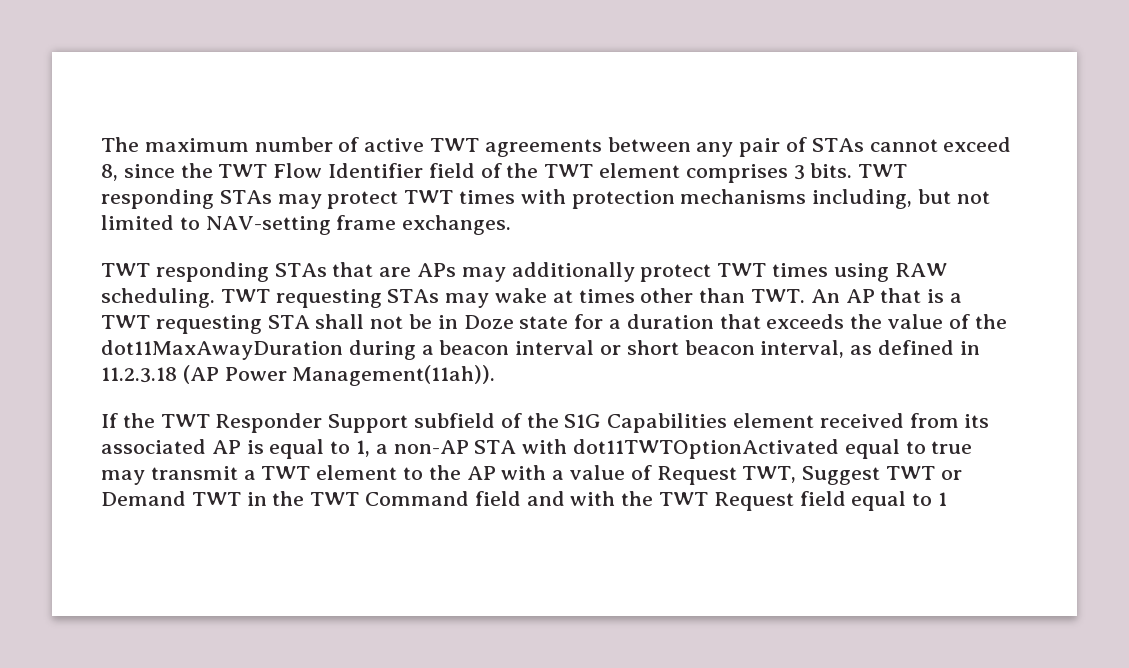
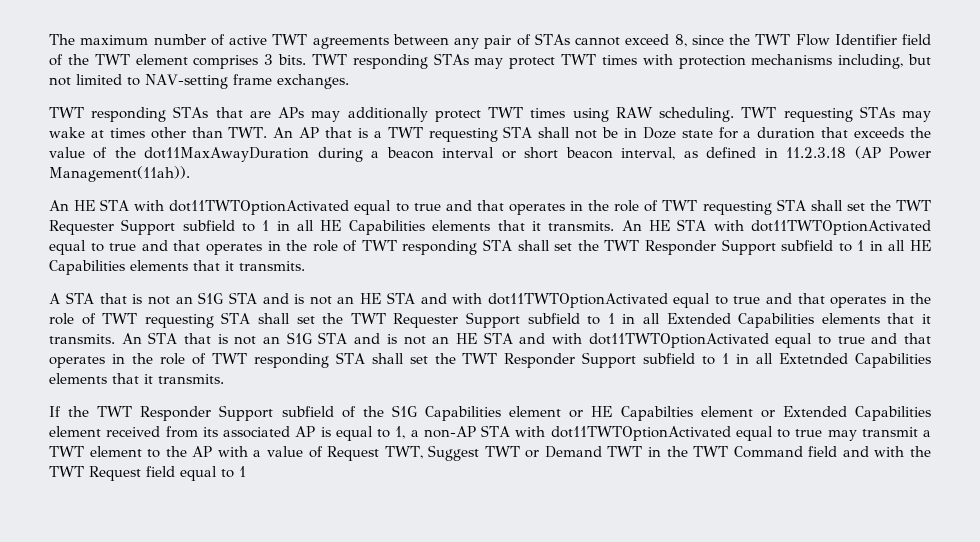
+ An HE STA with dot11TWTOptionActivated equal to true and that operates in the role of TWT requesting STA shall set the TWT Requester Support subfield to 1 in all HE Capabilities elements that it transmits. An HE STA with dot11TWTOptionActivated equal to true and that operates in the role of TWT responding STA shall set the TWT Responder Support subfield to 1 in all HE Capabilities elements that it transmits.
+ A STA that is not an S1G STA and is not an HE STA and with dot11TWTOptionActivated equal to true and that operates in the role of TWT requesting STA shall set the TWT Requester Support subfield to 1 in all Extended Capabilities elements that it transmits. An STA that is not an S1G STA and is not an HE STA and with dot11TWTOptionActivated equal to true and that operates in the role of TWT responding STA shall set the TWT Responder Support subfield to 1 in all Extetnded Capabilities elements that it transmits.
- If the TWT Responder Support subfield of the S1G Capabilities element received from its associated AP is equal to 1, a non-AP STA with dot11TWTOptionActivated equal to true may transmit a TWT element to the AP with a value of Request TWT, Suggest TWT or Demand TWT in the TWT Command field and with the TWT Request field equal to 1
+ If the TWT Responder Support subfield of the S1G Capabilities element or HE Capabilties element or Extended Capabilities element received from its associated AP is equal to 1, a non-AP STA with dot11TWTOptionActivated equal to true may transmit a TWT element to the AP with a value of Request TWT, Suggest TWT or Demand TWT in the TWT Command field and with the TWT Request field equal to 1

